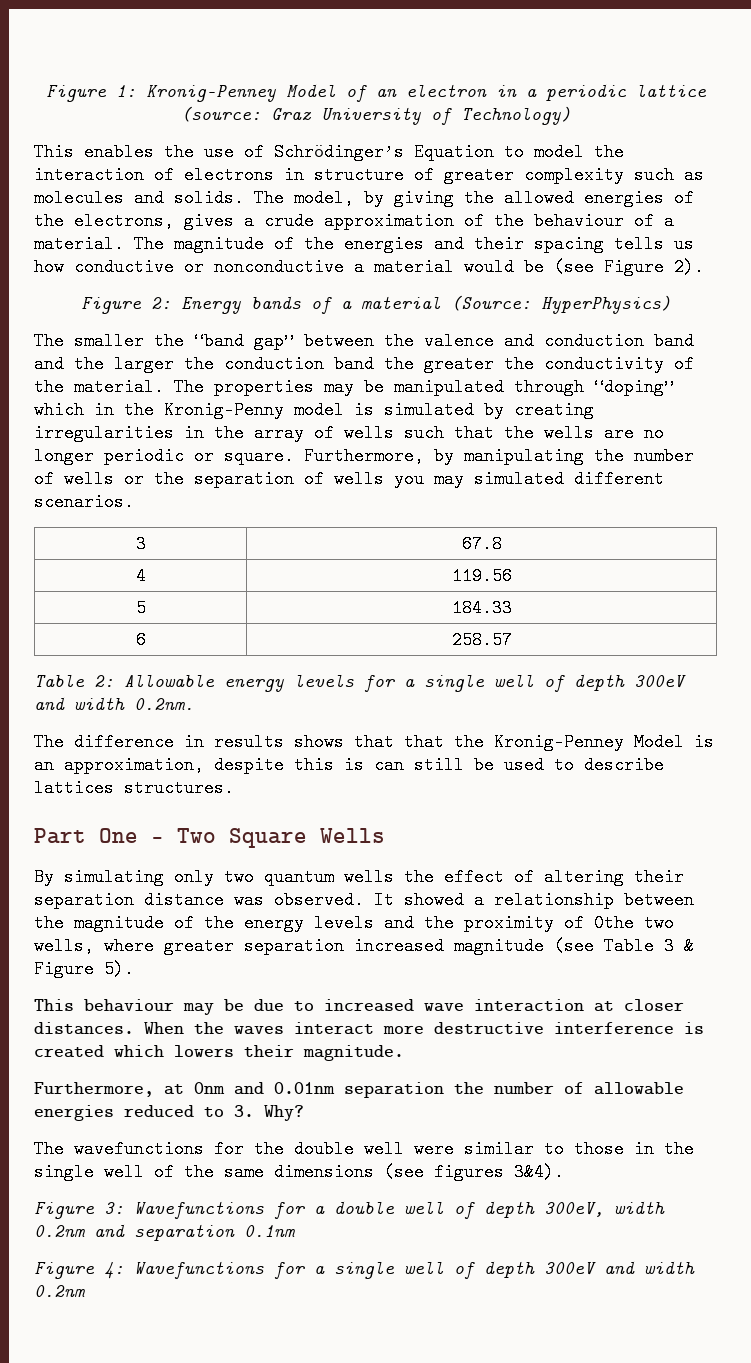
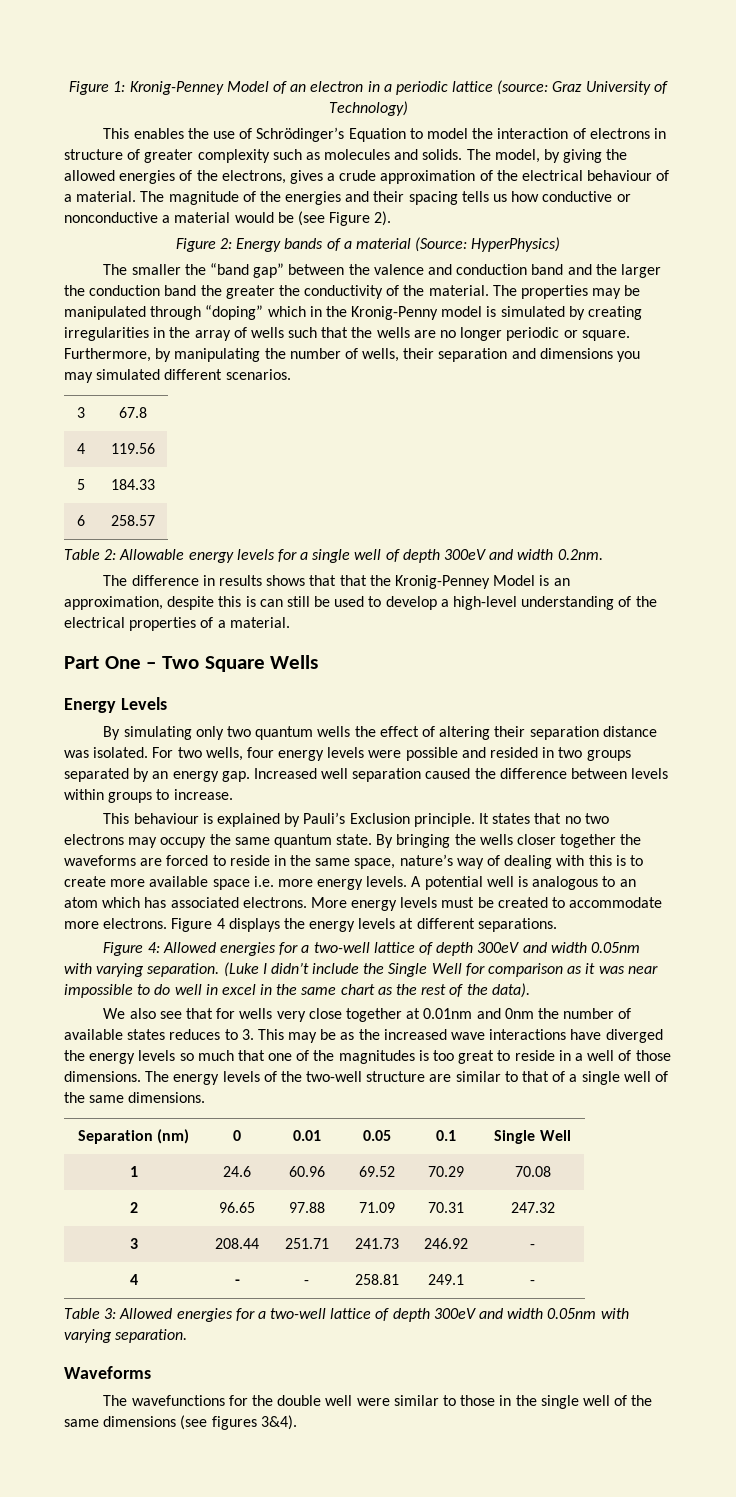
- The model, by giving the allowed energies of the electrons, gives a crude approximation of the behaviour of a material.
+ The model, by giving the allowed energies of the electrons, gives a crude approximation of the electrical behaviour of a material.
- Furthermore, by manipulating the number of wells or the separation of wells you may simulated different scenarios.
+ Furthermore, by manipulating the number of wells, their separation and dimensions you may simulated different scenarios.
- The difference in results shows that that the Kronig-Penney Model is an approximation, despite this is can still be used to describe lattices structures.
+ The difference in results shows that that the Kronig-Penney Model is an approximation, despite this is can still be used to develop a high-level understanding of the electrical properties of a material.
+ Energy Levels
- By simulating only two quantum wells the effect of altering their separation distance was observed. It showed a relationship between the magnitude of the energy levels and the proximity of 0the two wells, where greater separation increased magnitude (see Table 3 & Figure 5).
- This behaviour may be due to increased wave interaction at closer distances. When the waves interact more destructive interference is created which lowers their magnitude.
- Furthermore, at 0nm and 0.01nm separation the number of allowable energies reduced to 3. Why?
+ By simulating only two quantum wells the effect of altering their separation distance was isolated. For two wells, four energy levels were possible and resided in two groups separated by an energy gap. Increased well separation caused the difference between levels within groups to increase.
+ This behaviour is explained by Pauli’s Exclusion principle. It states that no two electrons may occupy the same quantum state. By bringing the wells closer together the waveforms are forced to reside in the same space, nature’s way of dealing with this is to create more available space i.e. more energy levels. A potential well is analogous to an atom which has associated electrons. More energy levels must be created to accommodate more electrons. Figure 4 displays the energy levels at different separations.
+ Figure 4: Allowed energies for a two-well lattice of depth 300eV and width 0.05nm with varying separation. (Luke I didn’t include the Single Well for comparison as it was near impossible to do well in excel in the same chart as the rest of the data).
+ We also see that for wells very close together at 0.01nm and 0nm the number of available states reduces to 3. This may be as the increased wave interactions have diverged the energy levels so much that one of the magnitudes is too great to reside in a well of those dimensions. The energy levels of the two-well structure are similar to that of a single well of the same dimensions.
+ Separation (nm) | 0 | 0.01 | 0.05 | 0.1 | Single Well
+ 1 | 24.6 | 60.96 | 69.52 | 70.29 | 70.08
+ 2 | 96.65 | 97.88 | 71.09 | 70.31 | 247.32
+ 3 | 208.44 | 251.71 | 241.73 | 246.92 | -
+ 4 | - | - | 258.81 | 249.1 | -
+ Table 3: Allowed energies for a two-well lattice of depth 300eV and width 0.05nm with varying separation.
+ Waveforms
- Figure 3: Wavefunctions for a double well of depth 300eV, width 0.2nm and separation 0.1nm
- Figure 4: Wavefunctions for a single well of depth 300eV and width 0.2nm

